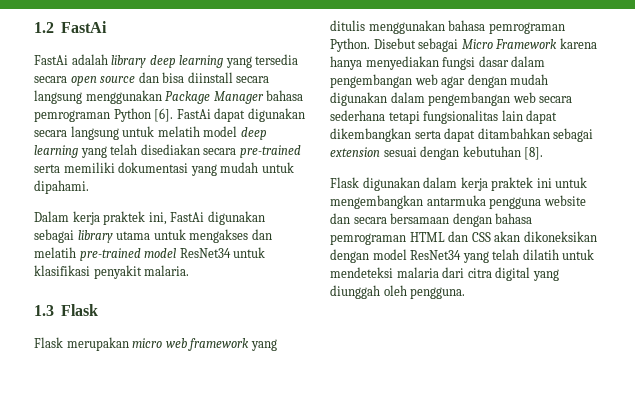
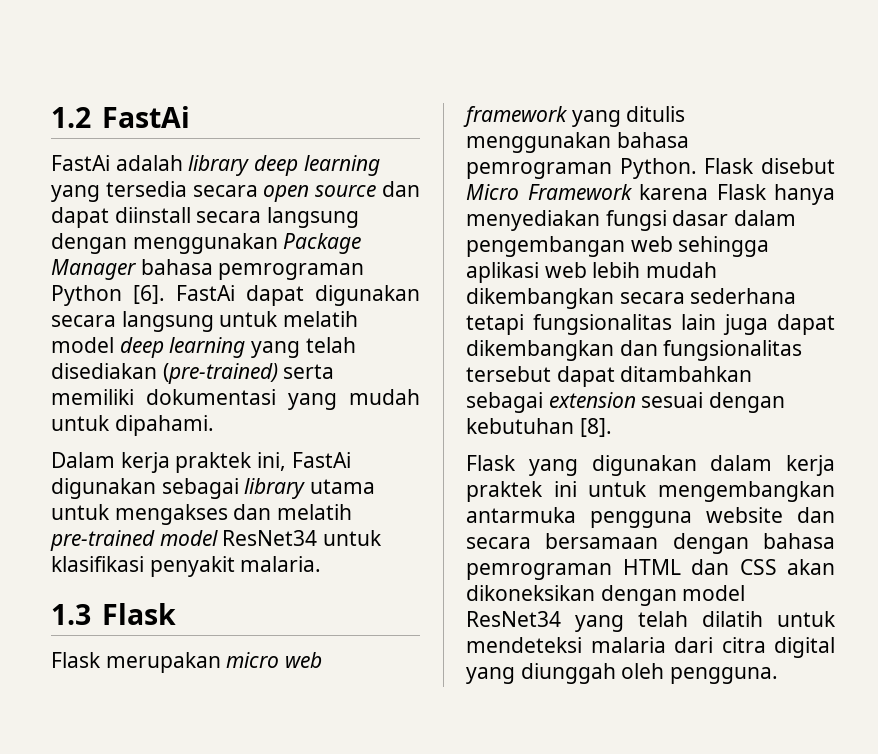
- FastAi adalah library deep learning yang tersedia secara open source dan bisa diinstall secara langsung menggunakan Package Manager bahasa pemrograman Python [6].
+ FastAi adalah library deep learning yang tersedia secara open source dan dapat diinstall secara langsung dengan menggunakan Package Manager bahasa pemrograman Python [6].
- FastAi dapat digunakan secara langsung untuk melatih model deep learning yang telah disediakan secara pre-trained serta memiliki dokumentasi yang mudah untuk dipahami.
+ FastAi dapat digunakan secara langsung untuk melatih model deep learning yang telah disediakan (pre-trained) serta memiliki dokumentasi yang mudah untuk dipahami.
- Disebut sebagai Micro Framework karena hanya menyediakan fungsi dasar dalam pengembangan web agar dengan mudah digunakan dalam pengembangan web secara sederhana tetapi fungsionalitas lain dapat dikembangkan serta dapat ditambahkan sebagai extension sesuai dengan kebutuhan [8].
+ Flask disebut Micro Framework karena Flask hanya menyediakan fungsi dasar dalam pengembangan web sehingga aplikasi web lebih mudah dikembangkan secara sederhana tetapi fungsionalitas lain juga dapat dikembangkan dan fungsionalitas tersebut dapat ditambahkan sebagai extension sesuai dengan kebutuhan [8].
- Flask digunakan dalam kerja praktek ini untuk mengembangkan antarmuka pengguna website dan secara bersamaan dengan bahasa pemrograman HTML dan CSS akan dikoneksikan dengan model ResNet34 yang telah dilatih untuk mendeteksi malaria dari citra digital yang diunggah oleh pengguna.
+ Flask yang digunakan dalam kerja praktek ini untuk mengembangkan antarmuka pengguna website dan secara bersamaan dengan bahasa pemrograman HTML dan CSS akan dikoneksikan dengan model ResNet34 yang telah dilatih untuk mendeteksi malaria dari citra digital yang diunggah oleh pengguna.

